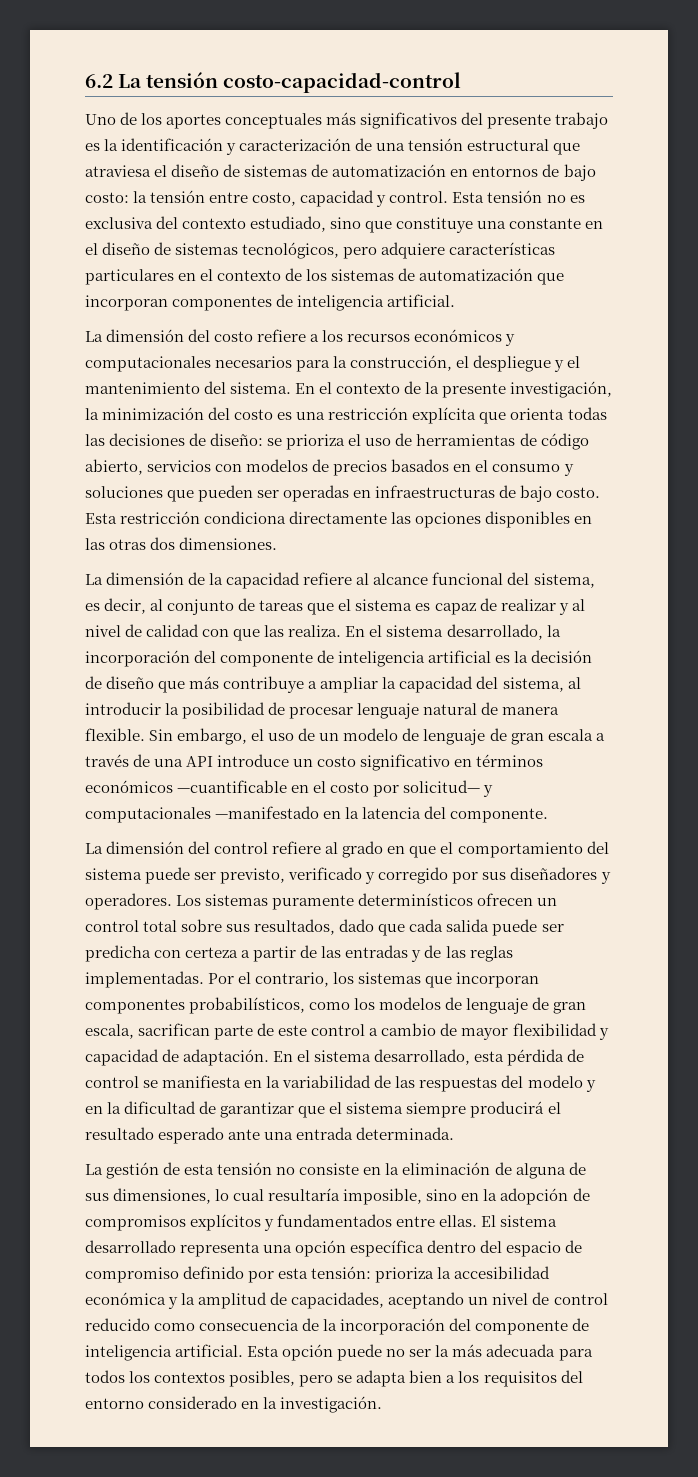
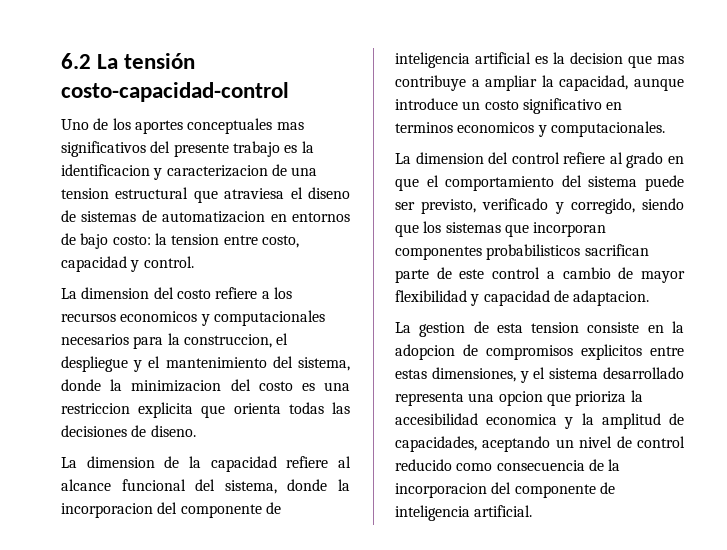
- Uno de los aportes conceptuales más significativos del presente trabajo es la identificación y caracterización de una tensión estructural que atraviesa el diseño de sistemas de automatización en entornos de bajo costo:
+ Uno de los aportes conceptuales mas significativos del presente trabajo es la identificacion y caracterizacion de una tension estructural que atraviesa el diseno de sistemas de automatizacion en entornos de bajo costo:
- la tensión entre costo, capacidad y control. Esta tensión no es exclusiva del contexto estudiado, sino que constituye una constante en el diseño de sistemas tecnológicos, pero adquiere características particulares en el contexto de los sistemas de automatización que incorporan componentes de inteligencia artificial.
- La dimensión del costo refiere a los recursos económicos y computacionales necesarios para la construcción, el despliegue y el mantenimiento del sistema. En el contexto de la presente investigación, la minimización del costo es una restricción explícita que orienta todas las decisiones de diseño: se prioriza el uso de herramientas de código abierto, servicios con modelos de precios basados en el consumo y soluciones que pueden ser operadas en infraestructuras de bajo costo. Esta restricción condiciona directamente las opciones disponibles en las otras dos dimensiones.
- La dimensión de la capacidad refiere al alcance funcional del sistema, es decir, al conjunto de tareas que el sistema es capaz de realizar y al nivel de calidad con que las realiza. En el sistema desarrollado, la incorporación del componente de inteligencia artificial es la decisión de diseño que más contribuye a ampliar la capacidad del sistema, al introducir la posibilidad de procesar lenguaje natural de manera flexible. Sin embargo, el uso de un modelo de lenguaje de gran escala a través de una API introduce un costo significativo en términos económicos —cuantificable en el costo por solicitud— y computacionales —manifestado en la latencia del componente.
- La dimensión del control refiere al grado en que el comportamiento del sistema puede ser previsto, verificado y corregido por sus diseñadores y operadores. Los sistemas puramente determinísticos ofrecen un control total sobre sus resultados, dado que cada salida puede ser predicha con certeza a partir de las entradas y de las reglas implementadas. Por el contrario, los sistemas que incorporan componentes probabilísticos, como los modelos de lenguaje de gran escala, sacrifican parte de este control a cambio de mayor flexibilidad y capacidad de adaptación. En el sistema desarrollado, esta pérdida de control se manifiesta en la variabilidad de las respuestas del modelo y en la dificultad de garantizar que el sistema siempre producirá el resultado esperado ante una entrada determinada.
- La gestión de esta tensión no consiste en la eliminación de alguna de sus dimensiones, lo cual resultaría imposible, sino en la adopción de compromisos explícitos y fundamentados entre ellas. El sistema desarrollado representa una opción específica dentro del espacio de compromiso definido por esta tensión: prioriza la accesibilidad económica y la amplitud de capacidades, aceptando un nivel de control reducido como consecuencia de la incorporación del componente de inteligencia artificial. Esta opción puede no ser la más adecuada para todos los contextos posibles, pero se adapta bien a los requisitos del entorno considerado en la investigación.
+ la tension entre costo, capacidad y control.
+ La dimension del costo refiere a los recursos economicos y computacionales necesarios para la construccion, el despliegue y el mantenimiento del sistema, donde la minimizacion del costo es una restriccion explicita que orienta todas las decisiones de diseno.
+ La dimension de la capacidad refiere al alcance funcional del sistema, donde la incorporacion del componente de inteligencia artificial es la decision que mas contribuye a ampliar la capacidad, aunque introduce un costo significativo en terminos economicos y computacionales.
+ La dimension del control refiere al grado en que el comportamiento del sistema puede ser previsto, verificado y corregido, siendo que los sistemas que incorporan componentes probabilisticos sacrifican parte de este control a cambio de mayor flexibilidad y capacidad de adaptacion.
+ La gestion de esta tension consiste en la adopcion de compromisos explicitos entre estas dimensiones, y el sistema desarrollado representa una opcion que prioriza la accesibilidad economica y la amplitud de capacidades, aceptando un nivel de control reducido como consecuencia de la incorporacion del componente de inteligencia artificial.

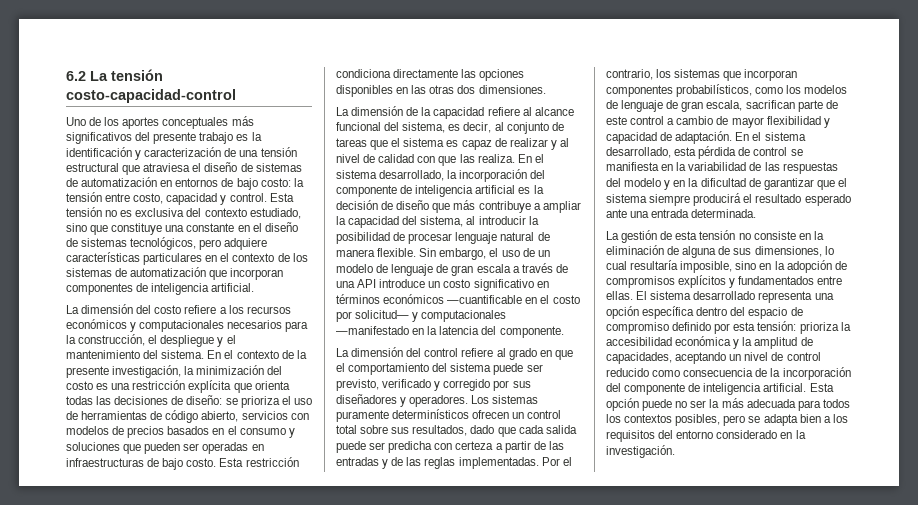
- Uno de los aportes conceptuales mas significativos del presente trabajo es la identificacion y caracterizacion de una tension estructural que atraviesa el diseno de sistemas de automatizacion en entornos de bajo costo:
+ Uno de los aportes conceptuales más significativos del presente trabajo es la identificación y caracterización de una tensión estructural que atraviesa el diseño de sistemas de automatización en entornos de bajo costo:
- la tension entre costo, capacidad y control.
- La dimension del costo refiere a los recursos economicos y computacionales necesarios para la construccion, el despliegue y el mantenimiento del sistema, donde la minimizacion del costo es una restriccion explicita que orienta todas las decisiones de diseno.
- La dimension de la capacidad refiere al alcance funcional del sistema, donde la incorporacion del componente de inteligencia artificial es la decision que mas contribuye a ampliar la capacidad, aunque introduce un costo significativo en terminos economicos y computacionales.
- La dimension del control refiere al grado en que el comportamiento del sistema puede ser previsto, verificado y corregido, siendo que los sistemas que incorporan componentes probabilisticos sacrifican parte de este control a cambio de mayor flexibilidad y capacidad de adaptacion.
- La gestion de esta tension consiste en la adopcion de compromisos explicitos entre estas dimensiones, y el sistema desarrollado representa una opcion que prioriza la accesibilidad economica y la amplitud de capacidades, aceptando un nivel de control reducido como consecuencia de la incorporacion del componente de inteligencia artificial.
+ la tensión entre costo, capacidad y control. Esta tensión no es exclusiva del contexto estudiado, sino que constituye una constante en el diseño de sistemas tecnológicos, pero adquiere características particulares en el contexto de los sistemas de automatización que incorporan componentes de inteligencia artificial.
+ La dimensión del costo refiere a los recursos económicos y computacionales necesarios para la construcción, el despliegue y el mantenimiento del sistema. En el contexto de la presente investigación, la minimización del costo es una restricción explícita que orienta todas las decisiones de diseño: se prioriza el uso de herramientas de código abierto, servicios con modelos de precios basados en el consumo y soluciones que pueden ser operadas en infraestructuras de bajo costo. Esta restricción condiciona directamente las opciones disponibles en las otras dos dimensiones.
+ La dimensión de la capacidad refiere al alcance funcional del sistema, es decir, al conjunto de tareas que el sistema es capaz de realizar y al nivel de calidad con que las realiza. En el sistema desarrollado, la incorporación del componente de inteligencia artificial es la decisión de diseño que más contribuye a ampliar la capacidad del sistema, al introducir la posibilidad de procesar lenguaje natural de manera flexible. Sin embargo, el uso de un modelo de lenguaje de gran escala a través de una API introduce un costo significativo en términos económicos —cuantificable en el costo por solicitud— y computacionales —manifestado en la latencia del componente.
+ La dimensión del control refiere al grado en que el comportamiento del sistema puede ser previsto, verificado y corregido por sus diseñadores y operadores. Los sistemas puramente determinísticos ofrecen un control total sobre sus resultados, dado que cada salida puede ser predicha con certeza a partir de las entradas y de las reglas implementadas. Por el contrario, los sistemas que incorporan componentes probabilísticos, como los modelos de lenguaje de gran escala, sacrifican parte de este control a cambio de mayor flexibilidad y capacidad de adaptación. En el sistema desarrollado, esta pérdida de control se manifiesta en la variabilidad de las respuestas del modelo y en la dificultad de garantizar que el sistema siempre producirá el resultado esperado ante una entrada determinada.
+ La gestión de esta tensión no consiste en la eliminación de alguna de sus dimensiones, lo cual resultaría imposible, sino en la adopción de compromisos explícitos y fundamentados entre ellas. El sistema desarrollado representa una opción específica dentro del espacio de compromiso definido por esta tensión: prioriza la accesibilidad económica y la amplitud de capacidades, aceptando un nivel de control reducido como consecuencia de la incorporación del componente de inteligencia artificial.
+ Esta opción puede no ser la más adecuada para todos los contextos posibles, pero se adapta bien a los requisitos del entorno considerado en la investigación.

